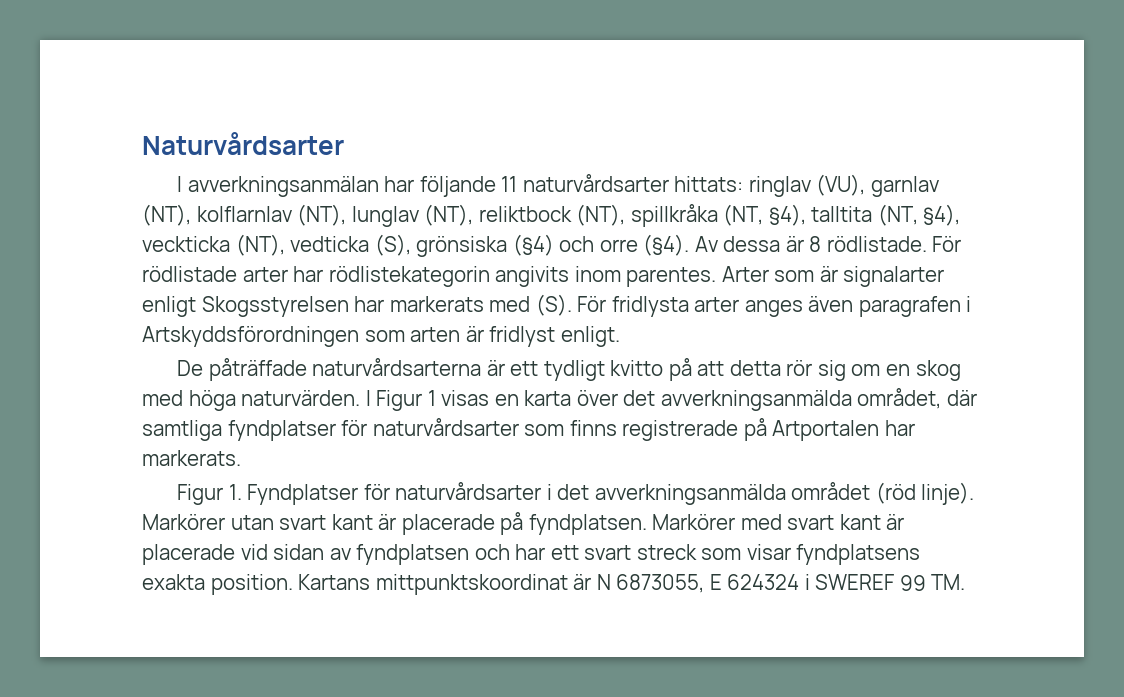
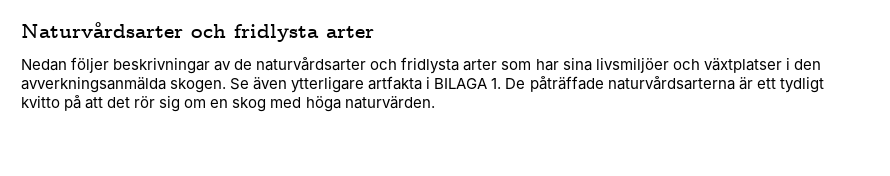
- Naturvårdsarter
- I avverkningsanmälan har följande 11 naturvårdsarter hittats: ringlav (VU), garnlav (NT), kolflarnlav (NT), lunglav (NT), reliktbock (NT), spillkråka (NT, §4), talltita (NT, §4), veckticka (NT), vedticka (S), grönsiska (§4) och orre (§4). Av dessa är 8 rödlistade. För rödlistade arter har rödlistekategorin angivits inom parentes. Arter som är signalarter enligt Skogsstyrelsen har markerats med (S). För fridlysta arter anges även paragrafen i Artskyddsförordningen som arten är fridlyst enligt.
- De påträffade naturvårdsarterna är ett tydligt kvitto på att detta rör sig om en skog med höga naturvärden. I Figur 1 visas en karta över det avverkningsanmälda området, där samtliga fyndplatser för naturvårdsarter som finns registrerade på Artportalen har markerats.
- Figur 1. Fyndplatser för naturvårdsarter i det avverkningsanmälda området (röd linje). Markörer utan svart kant är placerade på fyndplatsen. Markörer med svart kant är placerade vid sidan av fyndplatsen och har ett svart streck som visar fyndplatsens exakta position. Kartans mittpunktskoordinat är N 6873055, E 624324 i SWEREF 99 TM.
+ Naturvårdsarter och fridlysta arter
+ Nedan följer beskrivningar av de naturvårdsarter och fridlysta arter som har sina livsmiljöer och växtplatser i den avverkningsanmälda skogen. Se även ytterligare artfakta i BILAGA 1. De påträffade naturvårdsarterna är ett tydligt kvitto på att det rör sig om en skog med höga naturvärden.

